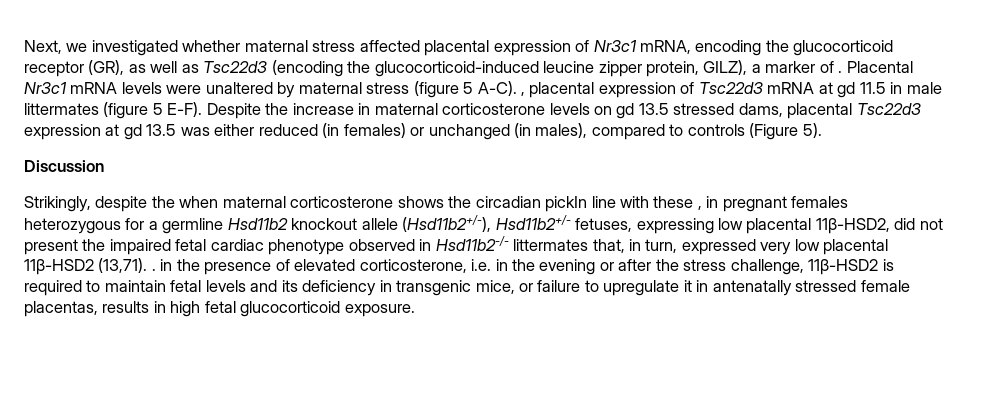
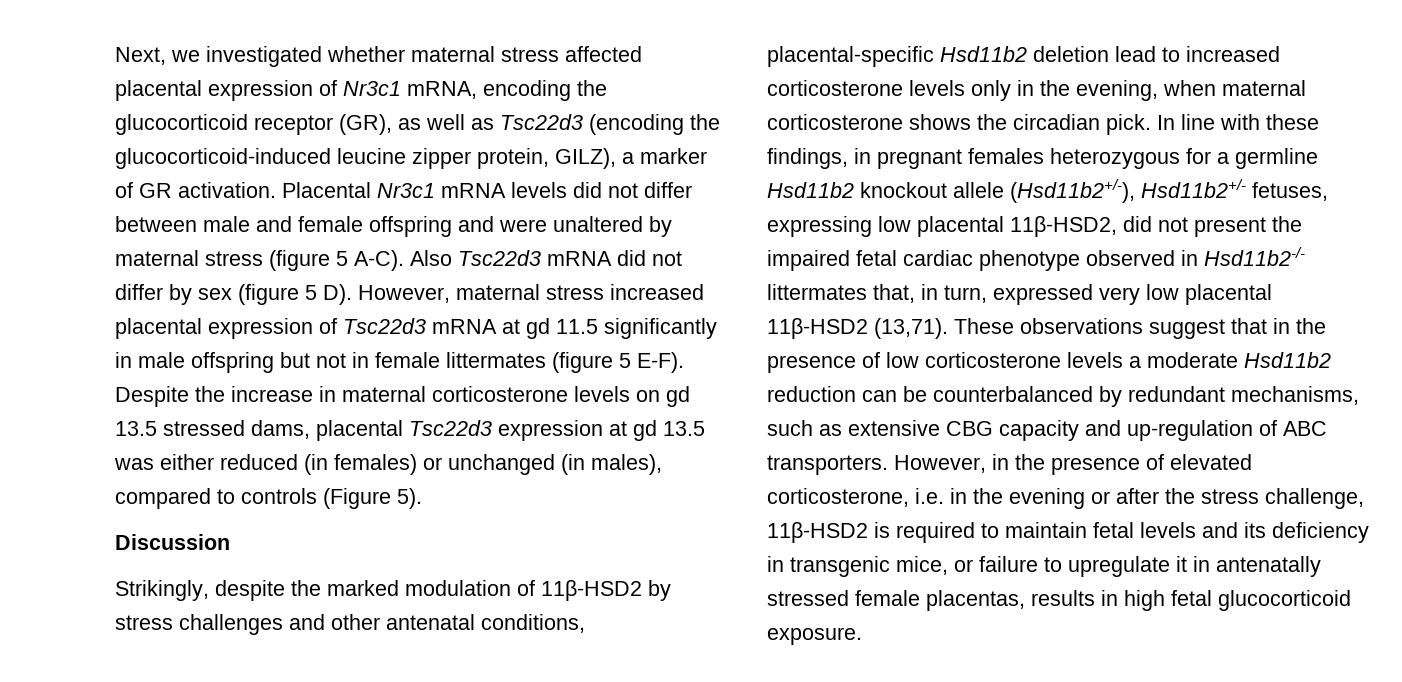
- Next, we investigated whether maternal stress affected placental expression of Nr3c1 mRNA, encoding the glucocorticoid receptor (GR), as well as Tsc22d3 (encoding the glucocorticoid-induced leucine zipper protein, GILZ), a marker of .
+ Next, we investigated whether maternal stress affected placental expression of Nr3c1 mRNA, encoding the glucocorticoid receptor (GR), as well as Tsc22d3 (encoding the glucocorticoid-induced leucine zipper protein, GILZ), a marker of GR activation.
- Placental Nr3c1 mRNA levels were unaltered by maternal stress (figure 5 A-C). , placental expression of Tsc22d3 mRNA at gd 11.5 in male littermates (figure 5 E-F).
+ Placental Nr3c1 mRNA levels did not differ between male and female offspring and were unaltered by maternal stress (figure 5 A-C). Also Tsc22d3 mRNA did not differ by sex (figure 5 D). However, maternal stress increased placental expression of Tsc22d3 mRNA at gd 11.5 significantly in male offspring but not in female littermates (figure 5 E-F).
- Strikingly, despite the when maternal corticosterone shows the circadian pickIn line with these , in pregnant females heterozygous for a germline Hsd11b2 knockout allele (Hsd11b2+/-), Hsd11b2+/- fetuses, expressing low placental 11β-HSD2, did not present the impaired fetal cardiac phenotype observed in Hsd11b2-/- littermates that, in turn, expressed very low placental 11β-HSD2 (13,71). . in the presence of elevated corticosterone, i.e. in the evening or after the stress challenge, 11β-HSD2 is required to maintain fetal levels and its deficiency in transgenic mice, or failure to upregulate it in antenatally stressed female placentas, results in high fetal glucocorticoid exposure.
+ Strikingly, despite the marked modulation of 11β-HSD2 by stress challenges and other antenatal conditions, placental-specific Hsd11b2 deletion lead to increased corticosterone levels only in the evening, when maternal corticosterone shows the circadian pick. In line with these findings, in pregnant females heterozygous for a germline Hsd11b2 knockout allele (Hsd11b2+/-), Hsd11b2+/- fetuses, expressing low placental 11β-HSD2, did not present the impaired fetal cardiac phenotype observed in Hsd11b2-/- littermates that, in turn, expressed very low placental 11β-HSD2 (13,71). These observations suggest that in the presence of low corticosterone levels a moderate Hsd11b2 reduction can be counterbalanced by redundant mechanisms, such as extensive CBG capacity and up-regulation of ABC transporters. However, in the presence of elevated corticosterone, i.e. in the evening or after the stress challenge, 11β-HSD2 is required to maintain fetal levels and its deficiency in transgenic mice, or failure to upregulate it in antenatally stressed female placentas, results in high fetal glucocorticoid exposure.

